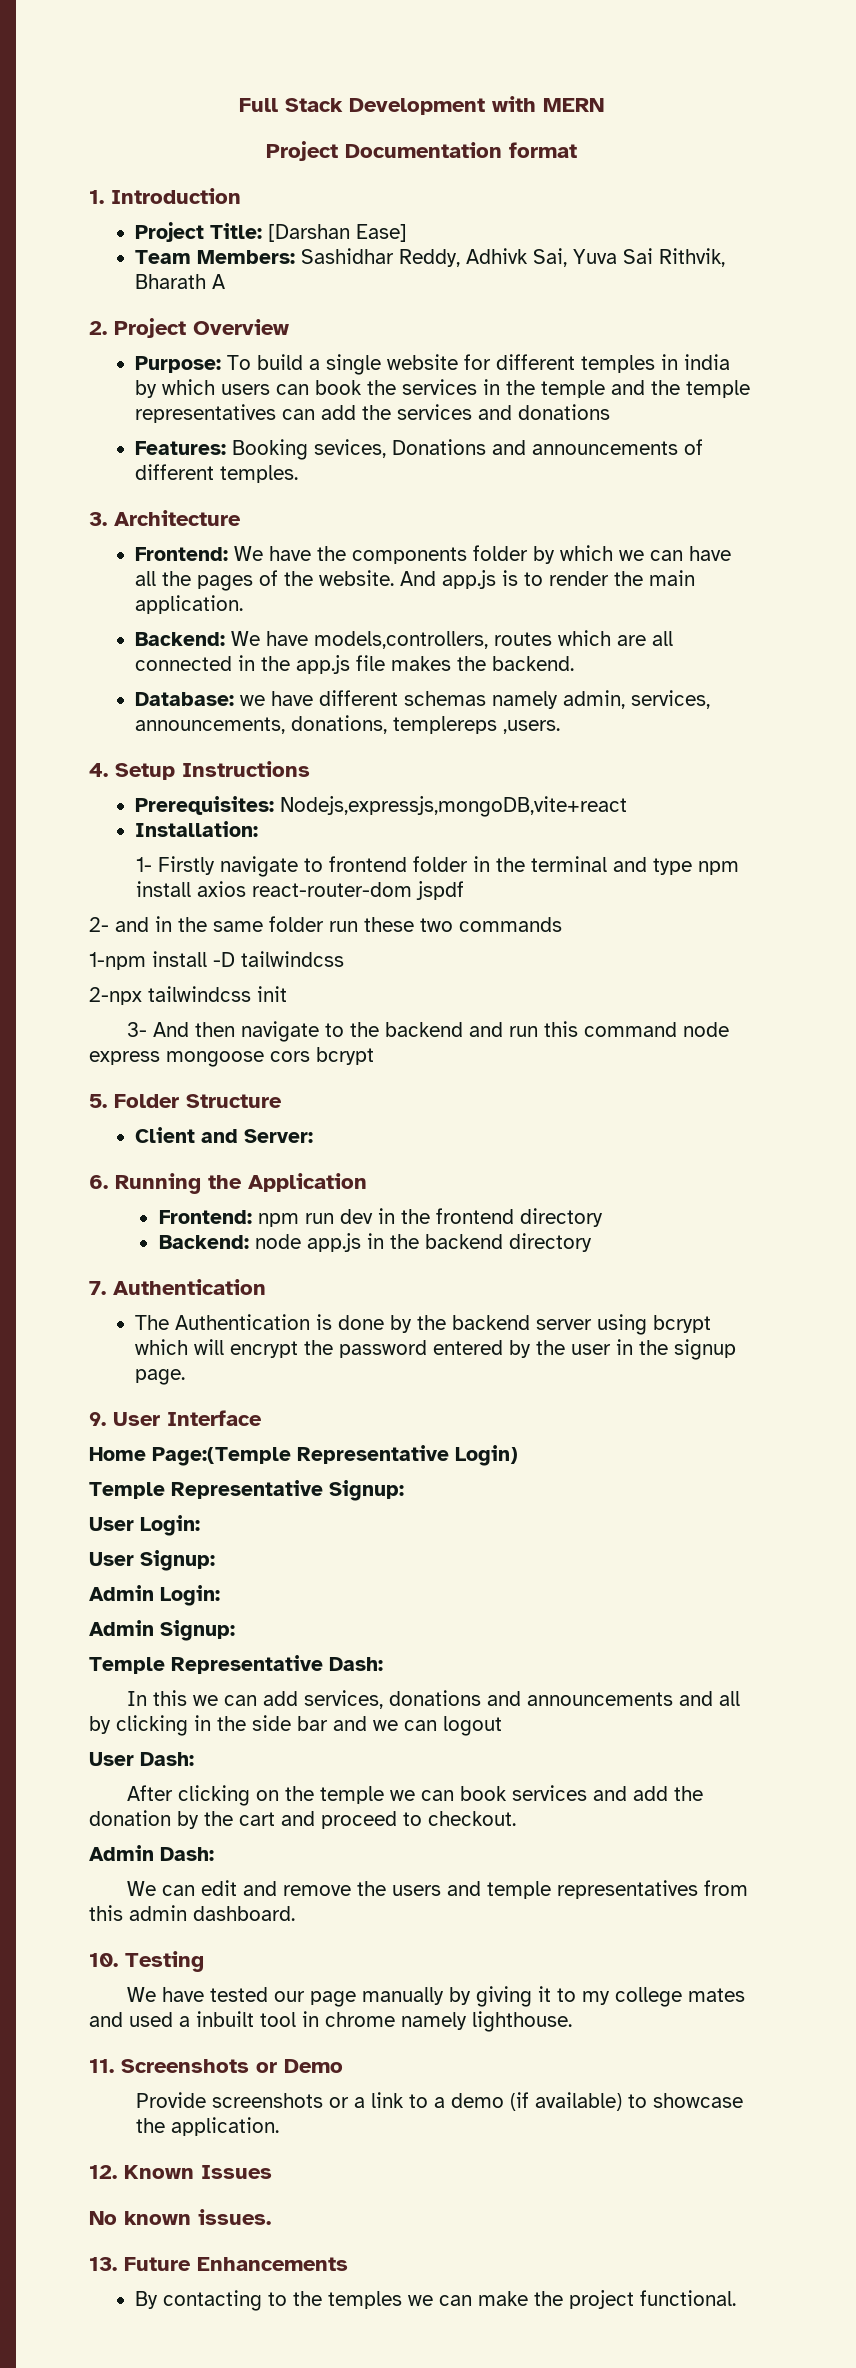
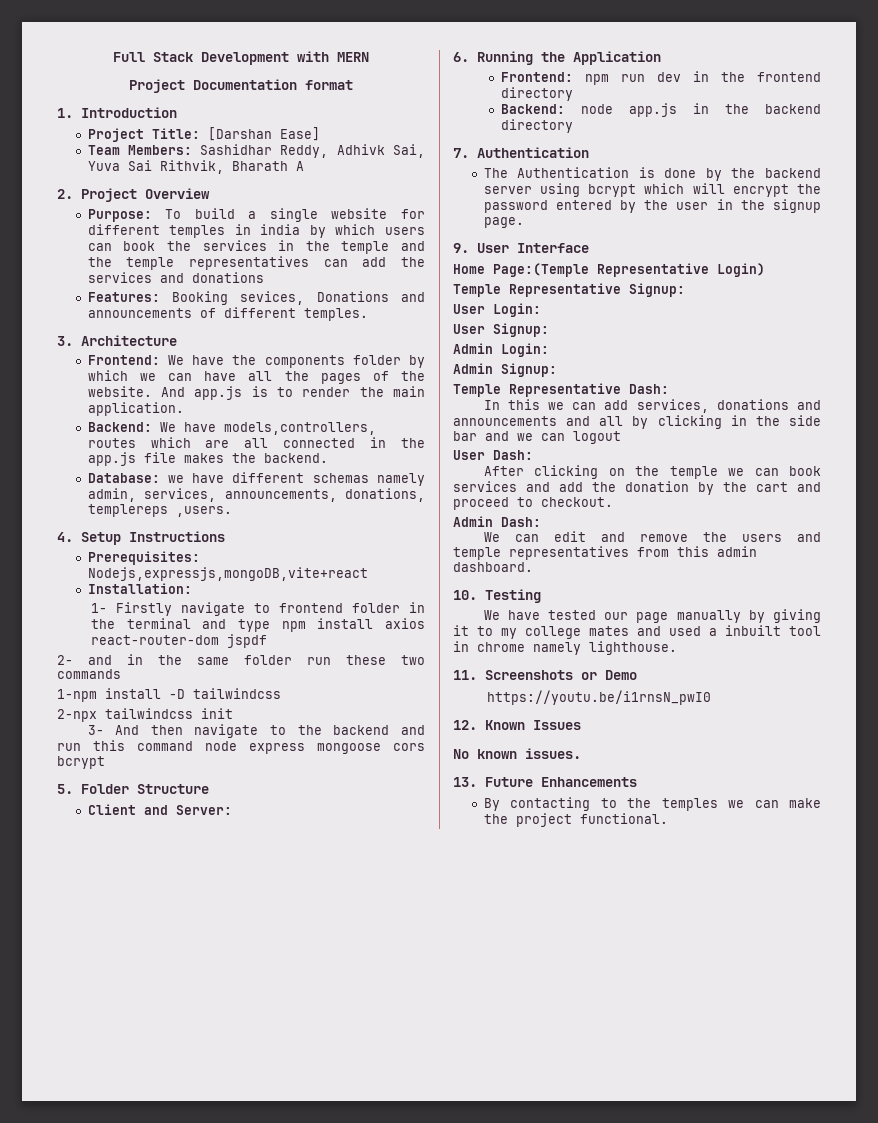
- Provide screenshots or a link to a demo (if available) to showcase the application.
+ https://youtu.be/i1rnsN_pwI0

